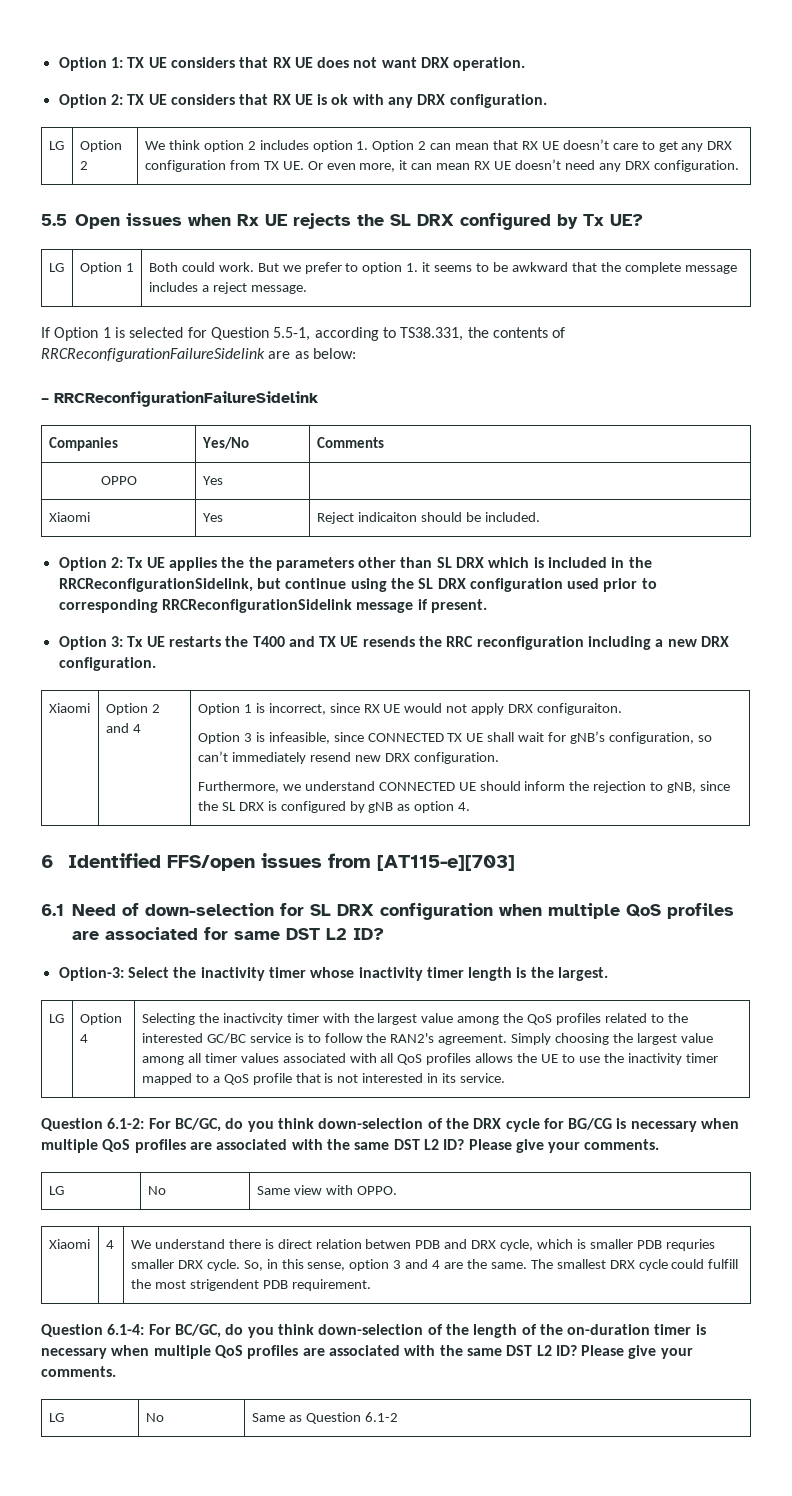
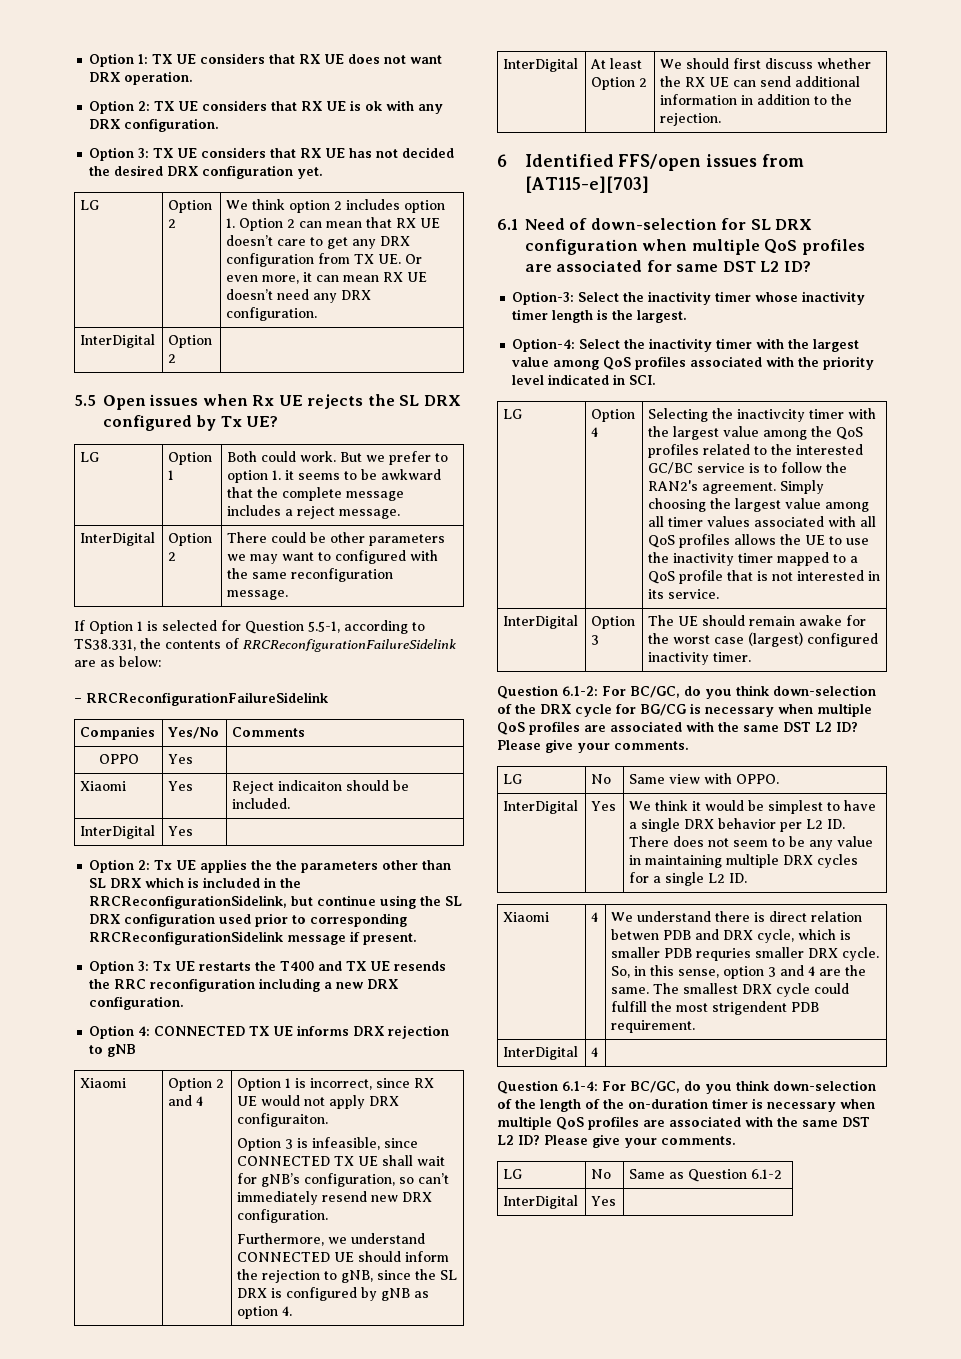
+ Option 3: TX UE considers that RX UE has not decided the desired DRX configuration yet.
  LG | Option 2 | We think option 2 includes option 1. Option 2 can mean that RX UE doesn’t care to get any DRX configuration from TX UE. Or even more, it can mean RX UE doesn’t need any DRX configuration.
+ InterDigital | Option 2 |
+ InterDigital | Option 2 | There could be other parameters we may want to configured with the same reconfiguration message.
  Xiaomi | Yes | Reject indicaiton should be included.
+ InterDigital | Yes |
+ Option 4: CONNECTED TX UE informs DRX rejection to gNB
+ InterDigital | At least Option 2 | We should first discuss whether the RX UE can send additional information in addition to the rejection.
+ Option-4: Select the inactivity timer with the largest value among QoS profiles associated with the priority level indicated in SCI.
+ InterDigital | Option 3 | The UE should remain awake for the worst case (largest) configured inactivity timer.
+ InterDigital | Yes | We think it would be simplest to have a single DRX behavior per L2 ID. There does not seem to be any value in maintaining multiple DRX cycles for a single L2 ID.
+ InterDigital | 4 |
  LG | No | Same as Question 6.1-2
+ InterDigital | Yes |

